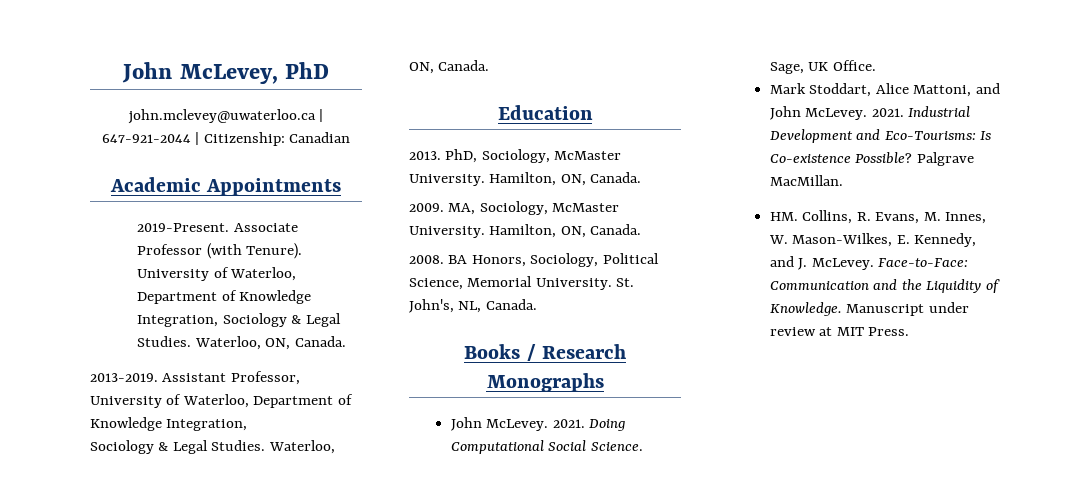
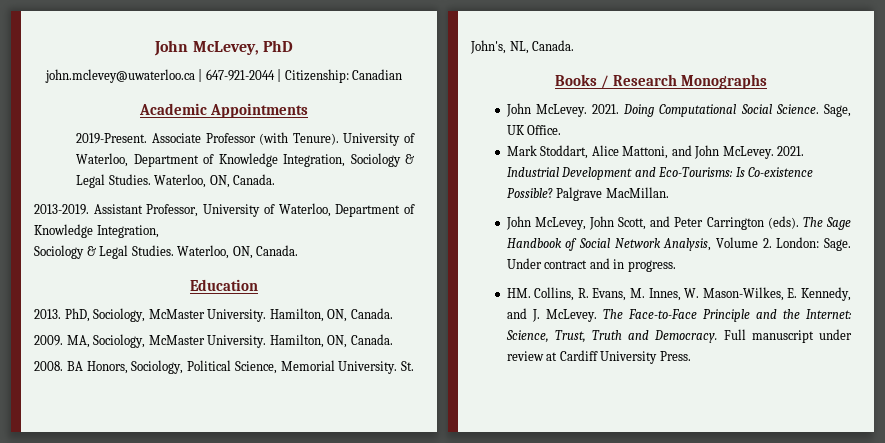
+ John McLevey, John Scott, and Peter Carrington (eds). The Sage Handbook of Social Network Analysis, Volume 2. London: Sage. Under contract and in progress.
- Face-to-Face: Communication and the Liquidity of Knowledge. Manuscript under review at MIT Press.
+ The Face-to-Face Principle and the Internet: Science, Trust, Truth and Democracy. Full manuscript under review at Cardiff University Press.

